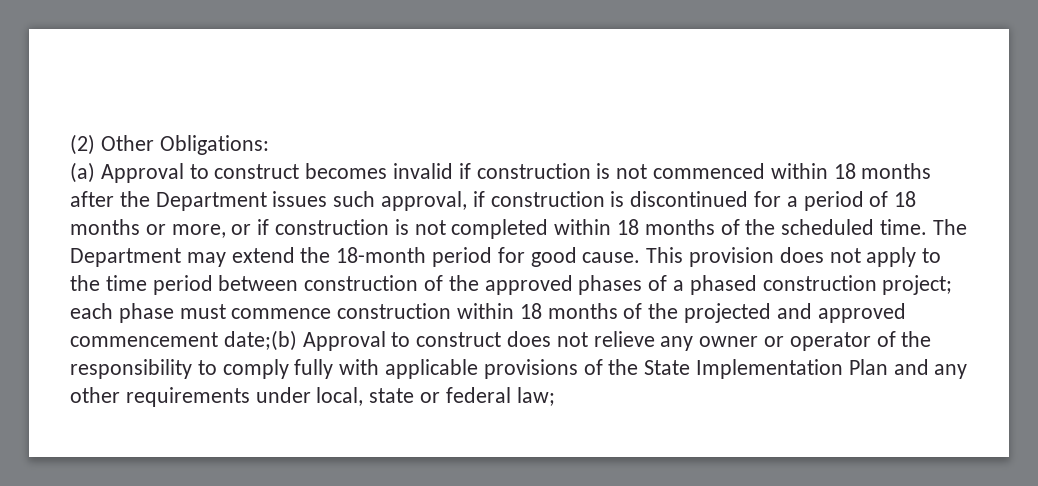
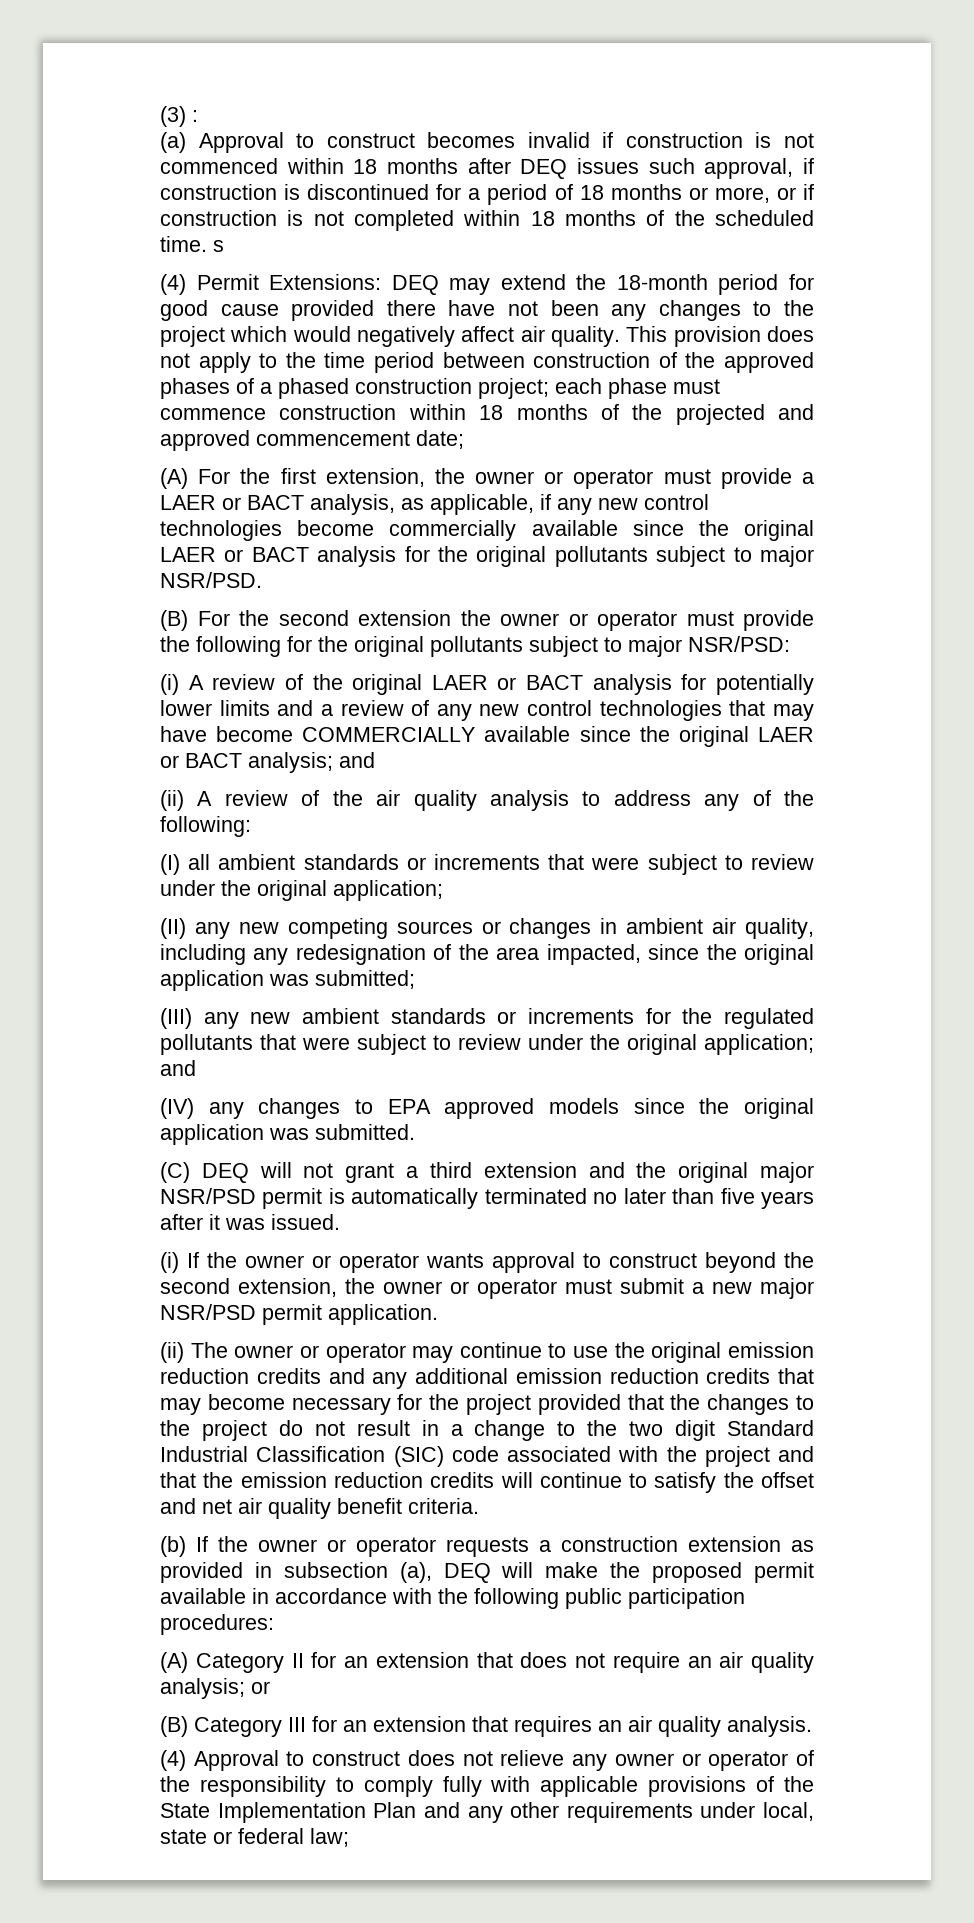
- (2) Other Obligations:
+ (3) :
- (a) Approval to construct becomes invalid if construction is not commenced within 18 months after the Department issues such approval, if construction is discontinued for a period of 18 months or more, or if construction is not completed within 18 months of the scheduled time. The Department may extend the 18-month period for good cause.
+ (a) Approval to construct becomes invalid if construction is not commenced within 18 months after DEQ issues such approval, if construction is discontinued for a period of 18 months or more, or if construction is not completed within 18 months of the scheduled time. s
+ (4) Permit Extensions: DEQ may extend the 18-month period for good cause provided there have not been any changes to the project which would negatively affect air quality.
- each phase must commence construction within 18 months of the projected and approved commencement date;(b) Approval to construct does not relieve any owner or operator of the responsibility to comply fully with applicable provisions of the State Implementation Plan and any other requirements under local, state or federal law;
+ each phase must commence construction within 18 months of the projected and approved commencement date;
+ (A) For the first extension, the owner or operator must provide a LAER or BACT analysis, as applicable, if any new control technologies become commercially available since the original LAER or BACT analysis for the original pollutants subject to major NSR/PSD.
+ (B) For the second extension the owner or operator must provide the following for the original pollutants subject to major NSR/PSD:
+ (i) A review of the original LAER or BACT analysis for potentially lower limits and a review of any new control technologies that may have become COMMERCIALLY available since the original LAER or BACT analysis; and
+ (ii) A review of the air quality analysis to address any of the following:
+ (I) all ambient standards or increments that were subject to review under the original application;
+ (II) any new competing sources or changes in ambient air quality, including any redesignation of the area impacted, since the original application was submitted;
+ (III) any new ambient standards or increments for the regulated pollutants that were subject to review under the original application; and
+ (IV) any changes to EPA approved models since the original application was submitted.
+ (C) DEQ will not grant a third extension and the original major NSR/PSD permit is automatically terminated no later than five years after it was issued.
+ (i) If the owner or operator wants approval to construct beyond the second extension, the owner or operator must submit a new major NSR/PSD permit application.
+ (ii) The owner or operator may continue to use the original emission reduction credits and any additional emission reduction credits that may become necessary for the project provided that the changes to the project do not result in a change to the two digit Standard Industrial Classification (SIC) code associated with the project and that the emission reduction credits will continue to satisfy the offset and net air quality benefit criteria.
+ (b) If the owner or operator requests a construction extension as provided in subsection (a), DEQ will make the proposed permit available in accordance with the following public participation procedures:
+ (A) Category II for an extension that does not require an air quality analysis; or
+ (B) Category III for an extension that requires an air quality analysis.
+ (4) Approval to construct does not relieve any owner or operator of the responsibility to comply fully with applicable provisions of the State Implementation Plan and any other requirements under local, state or federal law;

